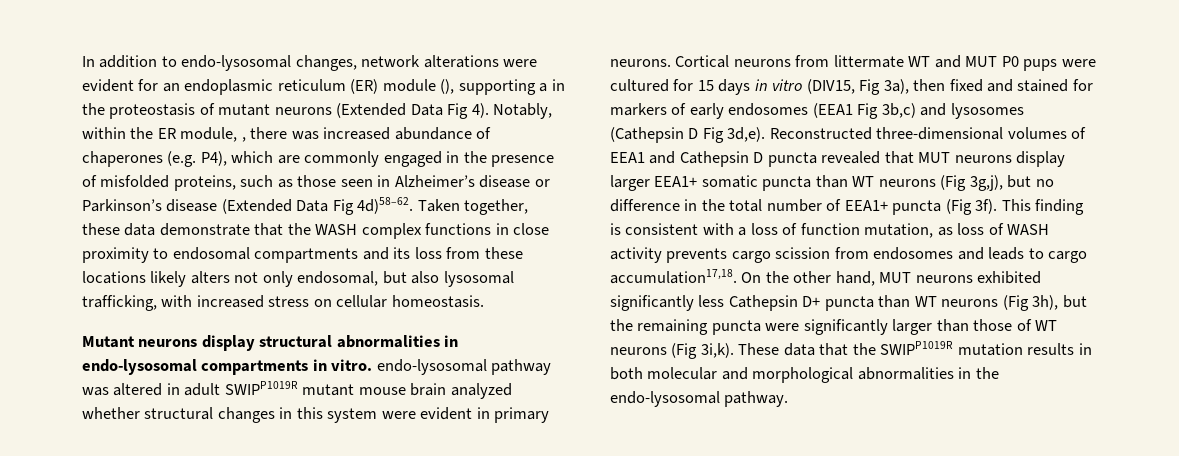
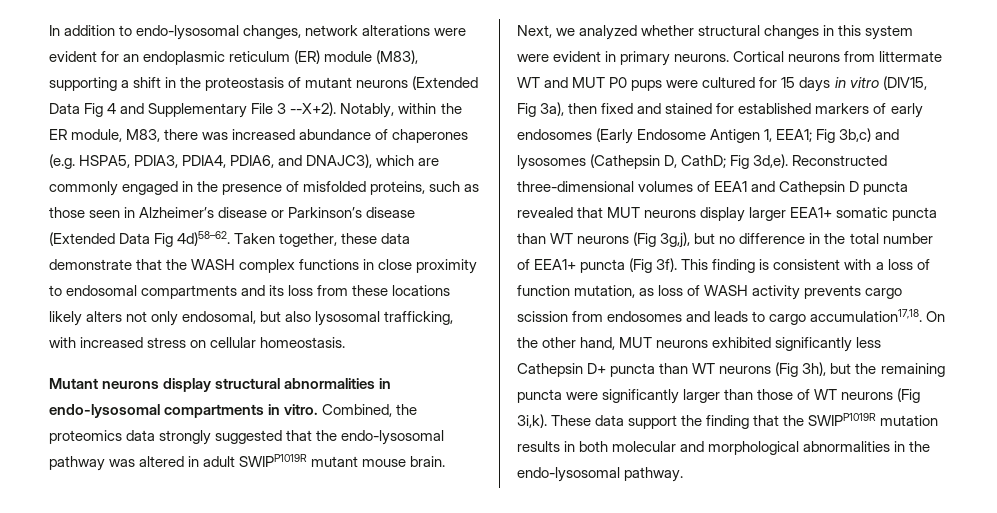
- In addition to endo-lysosomal changes, network alterations were evident for an endoplasmic reticulum (ER) module (), supporting a in the proteostasis of mutant neurons (Extended Data Fig 4).
+ In addition to endo-lysosomal changes, network alterations were evident for an endoplasmic reticulum (ER) module (M83), supporting a shift in the proteostasis of mutant neurons (Extended Data Fig 4 and Supplementary File 3 --X+2).
- Notably, within the ER module, , there was increased abundance of chaperones (e.g. P4), which are commonly engaged in the presence of misfolded proteins, such as those seen in Alzheimer’s disease or Parkinson’s disease (Extended Data Fig 4d)58–62.
+ Notably, within the ER module, M83, there was increased abundance of chaperones (e.g. HSPA5, PDIA3, PDIA4, PDIA6, and DNAJC3), which are commonly engaged in the presence of misfolded proteins, such as those seen in Alzheimer’s disease or Parkinson’s disease (Extended Data Fig 4d)58–62.
- Mutant neurons display structural abnormalities in endo-lysosomal compartments in vitro. endo-lysosomal pathway was altered in adult SWIPP1019R mutant mouse brain analyzed whether structural changes in this system were evident in primary neurons.
+ Mutant neurons display structural abnormalities in endo-lysosomal compartments in vitro. Combined, the proteomics data strongly suggested that the endo-lysosomal pathway was altered in adult SWIPP1019R mutant mouse brain. Next, we analyzed whether structural changes in this system were evident in primary neurons.
- Cortical neurons from littermate WT and MUT P0 pups were cultured for 15 days in vitro (DIV15, Fig 3a), then fixed and stained for markers of early endosomes (EEA1 Fig 3b,c) and lysosomes (Cathepsin D Fig 3d,e).
+ Cortical neurons from littermate WT and MUT P0 pups were cultured for 15 days in vitro (DIV15, Fig 3a), then fixed and stained for established markers of early endosomes (Early Endosome Antigen 1, EEA1; Fig 3b,c) and lysosomes (Cathepsin D, CathD; Fig 3d,e).
- These data that the SWIPP1019R mutation results in both molecular and morphological abnormalities in the endo-lysosomal pathway.
+ These data support the finding that the SWIPP1019R mutation results in both molecular and morphological abnormalities in the endo-lysosomal pathway.

